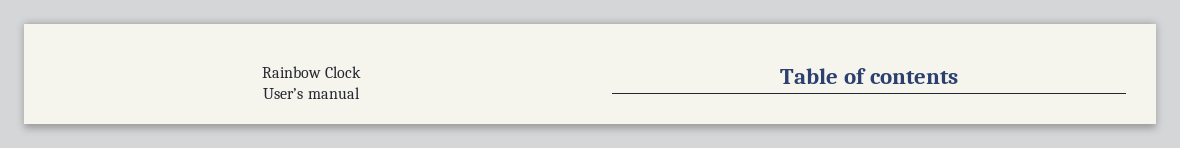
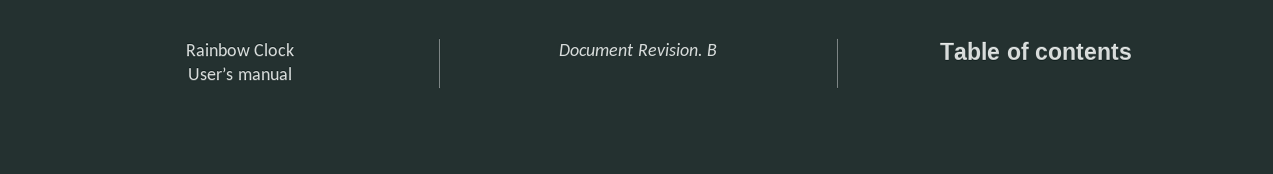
+ Document Revision. B

